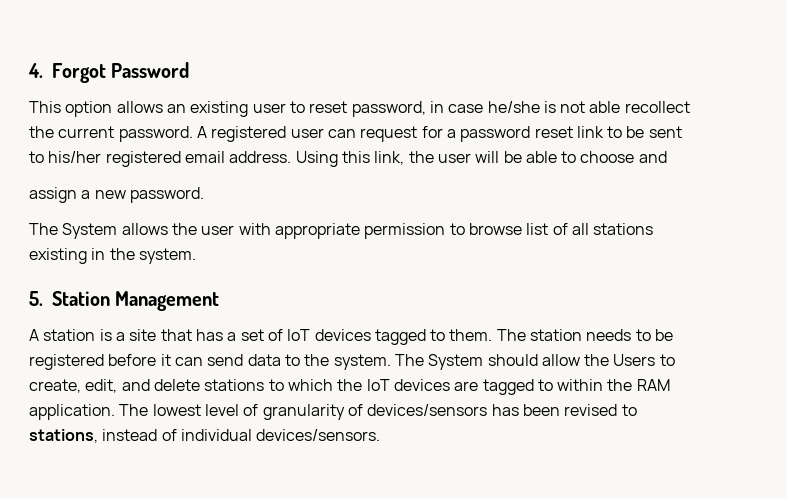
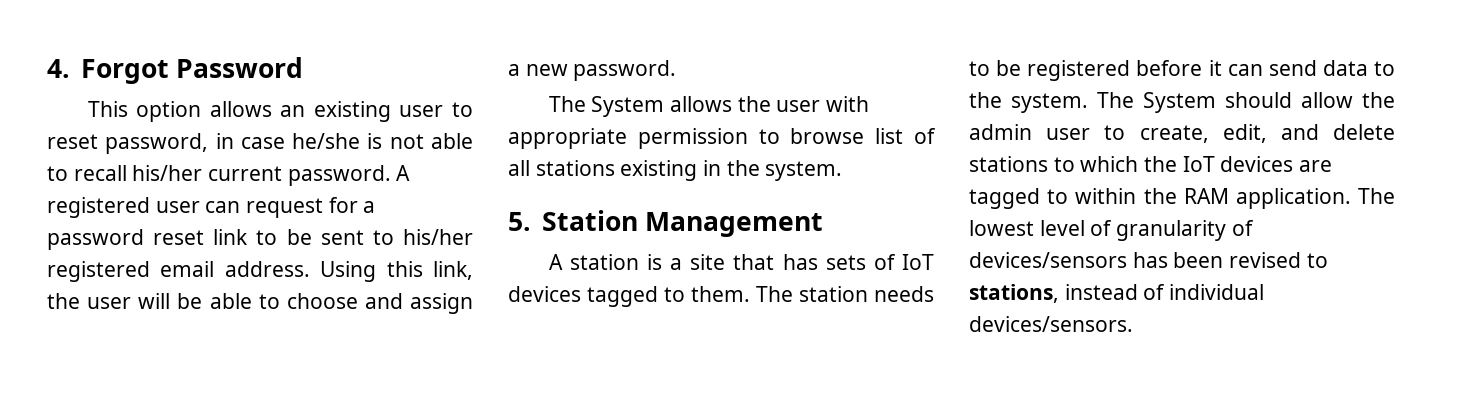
- This option allows an existing user to reset password, in case he/she is not able recollect the current password.
+ This option allows an existing user to reset password, in case he/she is not able to recall his/her current password.
- Using this link, the user will be able to choose and
- assign a new password.
+ Using this link, the user will be able to choose and assign a new password.
- A station is a site that has a set of IoT devices tagged to them.
+ A station is a site that has sets of IoT devices tagged to them.
- The System should allow the Users to create, edit, and delete stations to which the IoT devices are tagged to within the RAM application.
+ The System should allow the admin user to create, edit, and delete stations to which the IoT devices are tagged to within the RAM application.

